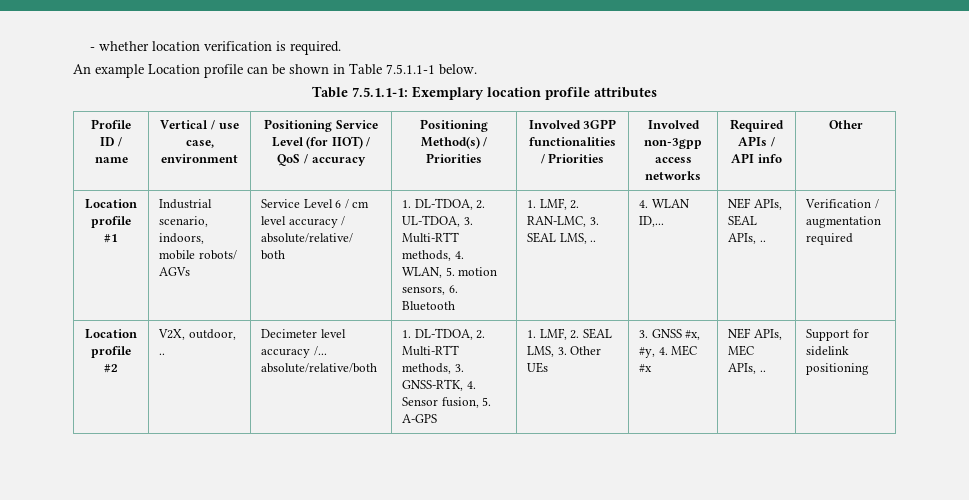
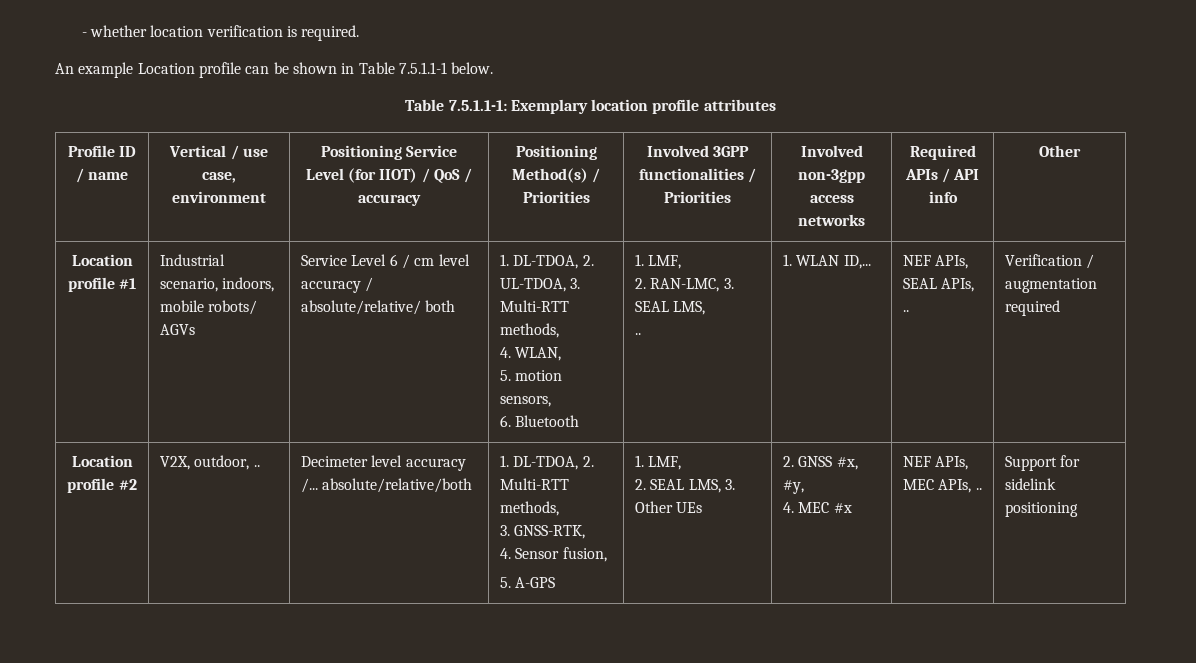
- 1. DL-TDOA, 2. UL-TDOA, 3. Multi-RTT methods, 4. WLAN, 5. motion sensors, 6. Bluetooth | 1. LMF, 2. RAN-LMC, 3. SEAL LMS, .. | 4. WLAN ID,...
+ 1. DL-TDOA, 2. UL-TDOA, 3. Multi-RTT methods,
+ 4. WLAN,
+ 5. motion sensors,
+ 6. Bluetooth | 1. LMF,
+ 2. RAN-LMC, 3. SEAL LMS,
+ .. | 1. WLAN ID,...
- 1. DL-TDOA, 2. Multi-RTT methods, 3. GNSS-RTK, 4. Sensor fusion, 5. A-GPS | 1. LMF, 2. SEAL LMS, 3. Other UEs
+ 1. DL-TDOA, 2. Multi-RTT methods,
+ 3. GNSS-RTK,
+ 4. Sensor fusion,
+ 5. A-GPS | 1. LMF,
+ 2. SEAL LMS, 3. Other UEs
- 3. GNSS #x, #y, 4. MEC #x
+ 2. GNSS #x, #y,
+ 4. MEC #x

